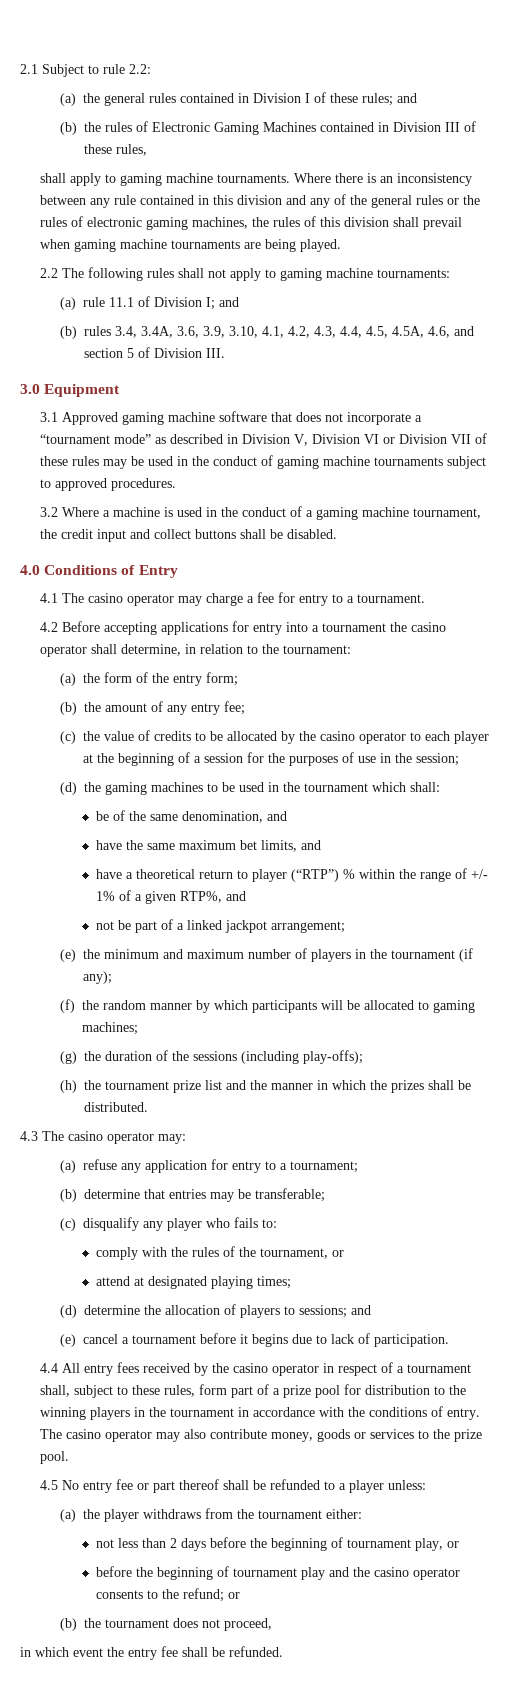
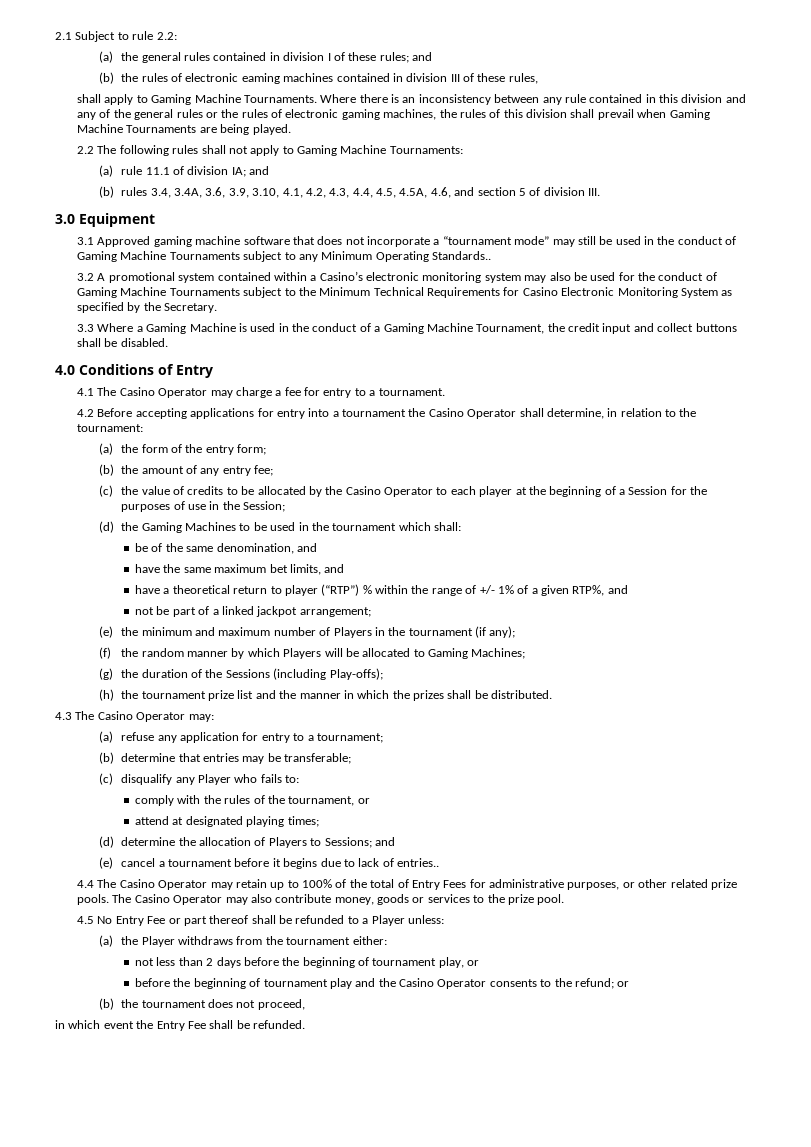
- (a) the general rules contained in Division I of these rules; and
+ (a) the general rules contained in division I of these rules; and
- (b) the rules of Electronic Gaming Machines contained in Division III of these rules,
+ (b) the rules of electronic eaming machines contained in division III of these rules,
- shall apply to gaming machine tournaments.
+ shall apply to Gaming Machine Tournaments.
- Where there is an inconsistency between any rule contained in this division and any of the general rules or the rules of electronic gaming machines, the rules of this division shall prevail when gaming machine tournaments are being played.
+ Where there is an inconsistency between any rule contained in this division and any of the general rules or the rules of electronic gaming machines, the rules of this division shall prevail when Gaming Machine Tournaments are being played.
- 2.2 The following rules shall not apply to gaming machine tournaments:
+ 2.2 The following rules shall not apply to Gaming Machine Tournaments:
- (a) rule 11.1 of Division I; and
+ (a) rule 11.1 of division IA; and
- (b) rules 3.4, 3.4A, 3.6, 3.9, 3.10, 4.1, 4.2, 4.3, 4.4, 4.5, 4.5A, 4.6, and section 5 of Division III.
+ (b) rules 3.4, 3.4A, 3.6, 3.9, 3.10, 4.1, 4.2, 4.3, 4.4, 4.5, 4.5A, 4.6, and section 5 of division III.
- 3.1 Approved gaming machine software that does not incorporate a “tournament mode” as described in Division V, Division VI or Division VII of these rules may be used in the conduct of gaming machine tournaments subject to approved procedures.
- 3.2 Where a machine is used in the conduct of a gaming machine tournament, the credit input and collect buttons shall be disabled.
+ 3.1 Approved gaming machine software that does not incorporate a “tournament mode” may still be used in the conduct of Gaming Machine Tournaments subject to any Minimum Operating Standards..
+ 3.2 A promotional system contained within a Casino’s electronic monitoring system may also be used for the conduct of Gaming Machine Tournaments subject to the Minimum Technical Requirements for Casino Electronic Monitoring System as specified by the Secretary.
+ 3.3 Where a Gaming Machine is used in the conduct of a Gaming Machine Tournament, the credit input and collect buttons shall be disabled.
- 4.1 The casino operator may charge a fee for entry to a tournament.
+ 4.1 The Casino Operator may charge a fee for entry to a tournament.
- 4.2 Before accepting applications for entry into a tournament the casino operator shall determine, in relation to the tournament:
+ 4.2 Before accepting applications for entry into a tournament the Casino Operator shall determine, in relation to the tournament:
- (c) the value of credits to be allocated by the casino operator to each player at the beginning of a session for the purposes of use in the session;
+ (c) the value of credits to be allocated by the Casino Operator to each player at the beginning of a Session for the purposes of use in the Session;
- (d) the gaming machines to be used in the tournament which shall:
+ (d) the Gaming Machines to be used in the tournament which shall:
- (e) the minimum and maximum number of players in the tournament (if any);
+ (e) the minimum and maximum number of Players in the tournament (if any);
- (f) the random manner by which participants will be allocated to gaming machines;
+ (f) the random manner by which Players will be allocated to Gaming Machines;
- (g) the duration of the sessions (including play-offs);
+ (g) the duration of the Sessions (including Play-offs);
- 4.3 The casino operator may:
+ 4.3 The Casino Operator may:
- (c) disqualify any player who fails to:
+ (c) disqualify any Player who fails to:
- (d) determine the allocation of players to sessions; and
+ (d) determine the allocation of Players to Sessions; and
- (e) cancel a tournament before it begins due to lack of participation.
+ (e) cancel a tournament before it begins due to lack of entries..
- 4.4 All entry fees received by the casino operator in respect of a tournament shall, subject to these rules, form part of a prize pool for distribution to the winning players in the tournament in accordance with the conditions of entry. The casino operator may also contribute money, goods or services to the prize pool.
+ 4.4 The Casino Operator may retain up to 100% of the total of Entry Fees for administrative purposes, or other related prize pools. The Casino Operator may also contribute money, goods or services to the prize pool.
- 4.5 No entry fee or part thereof shall be refunded to a player unless:
+ 4.5 No Entry Fee or part thereof shall be refunded to a Player unless:
- (a) the player withdraws from the tournament either:
+ (a) the Player withdraws from the tournament either:
- before the beginning of tournament play and the casino operator consents to the refund; or
+ before the beginning of tournament play and the Casino Operator consents to the refund; or
- in which event the entry fee shall be refunded.
+ in which event the Entry Fee shall be refunded.

